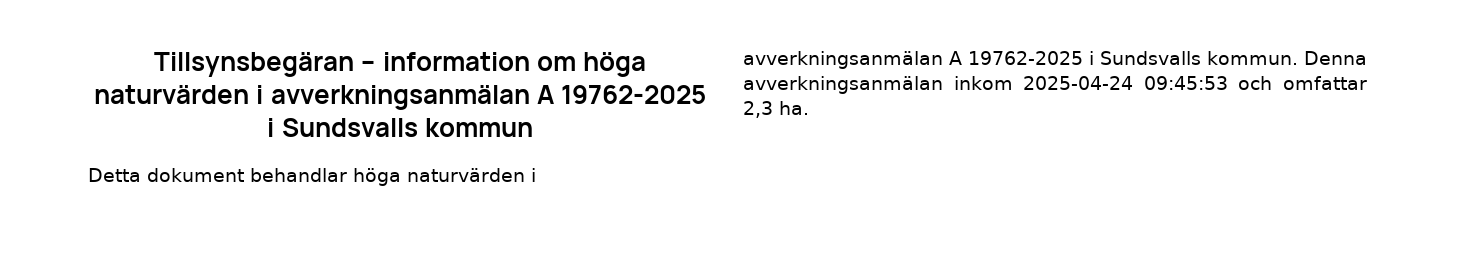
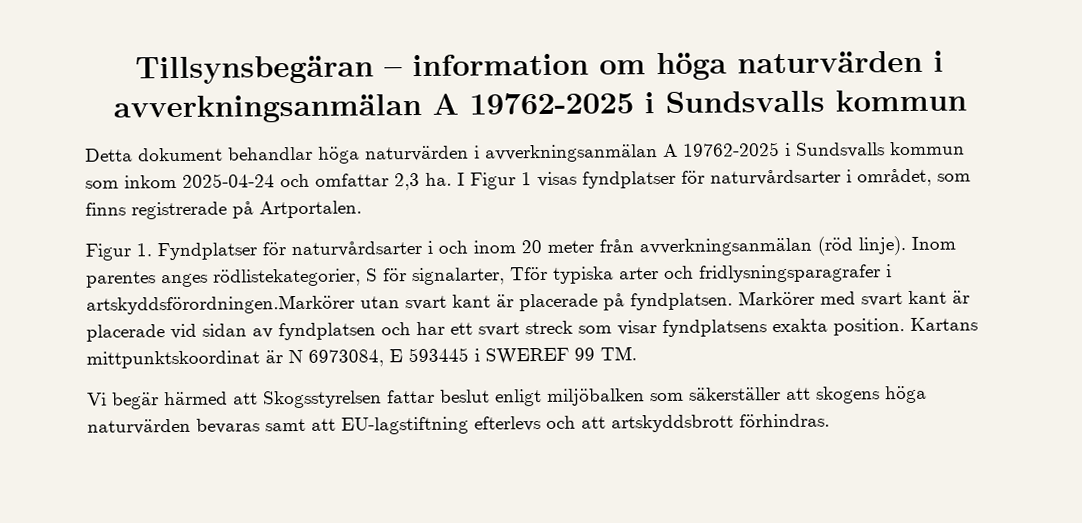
- Detta dokument behandlar höga naturvärden i avverkningsanmälan A 19762-2025 i Sundsvalls kommun. Denna avverkningsanmälan inkom 2025-04-24 09:45:53 och omfattar 2,3 ha.
+ Detta dokument behandlar höga naturvärden i avverkningsanmälan A 19762-2025 i Sundsvalls kommun som inkom 2025-04-24 och omfattar 2,3 ha.
+ I Figur 1 visas fyndplatser för naturvårdsarter i området, som finns registrerade på Artportalen.
+ Figur 1. Fyndplatser för naturvårdsarter i och inom 20 meter från avverkningsanmälan (röd linje). Inom parentes anges rödlistekategorier, S för signalarter, Tför typiska arter och fridlysningsparagrafer i artskyddsförordningen.Markörer utan svart kant är placerade på fyndplatsen. Markörer med svart kant är placerade vid sidan av fyndplatsen och har ett svart streck som visar fyndplatsens exakta position. Kartans mittpunktskoordinat är N 6973084, E 593445 i SWEREF 99 TM.
+ Vi begär härmed att Skogsstyrelsen fattar beslut enligt miljöbalken som säkerställer att skogens höga naturvärden bevaras samt att EU-lagstiftning efterlevs och att artskyddsbrott förhindras.

